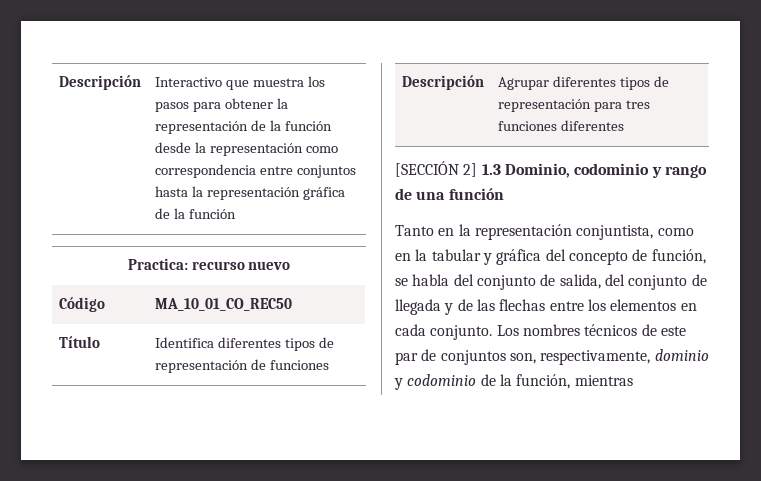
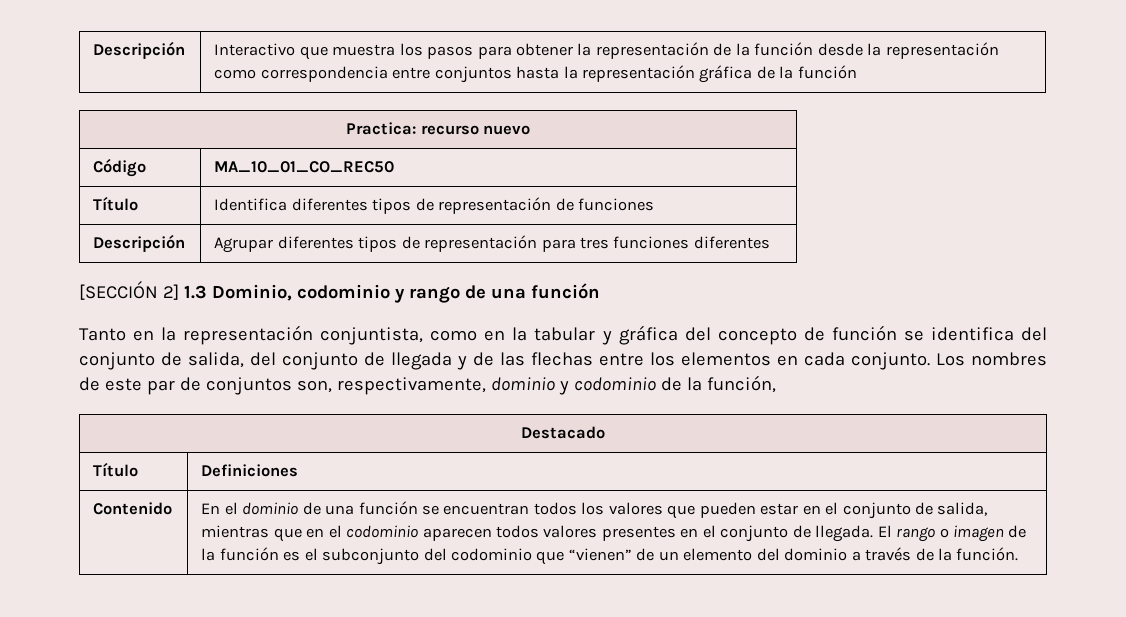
- Tanto en la representación conjuntista, como en la tabular y gráfica del concepto de función, se habla del conjunto de salida, del conjunto de llegada y de las flechas entre los elementos en cada conjunto.
+ Tanto en la representación conjuntista, como en la tabular y gráfica del concepto de función se identifica del conjunto de salida, del conjunto de llegada y de las flechas entre los elementos en cada conjunto.
- Los nombres técnicos de este par de conjuntos son, respectivamente, dominio y codominio de la función, mientras
+ Los nombres de este par de conjuntos son, respectivamente, dominio y codominio de la función,
+ Destacado
+ Título | Definiciones
+ Contenido | En el dominio de una función se encuentran todos los valores que pueden estar en el conjunto de salida, mientras que en el codominio aparecen todos valores presentes en el conjunto de llegada. El rango o imagen de la función es el subconjunto del codominio que “vienen” de un elemento del dominio a través de la función.

